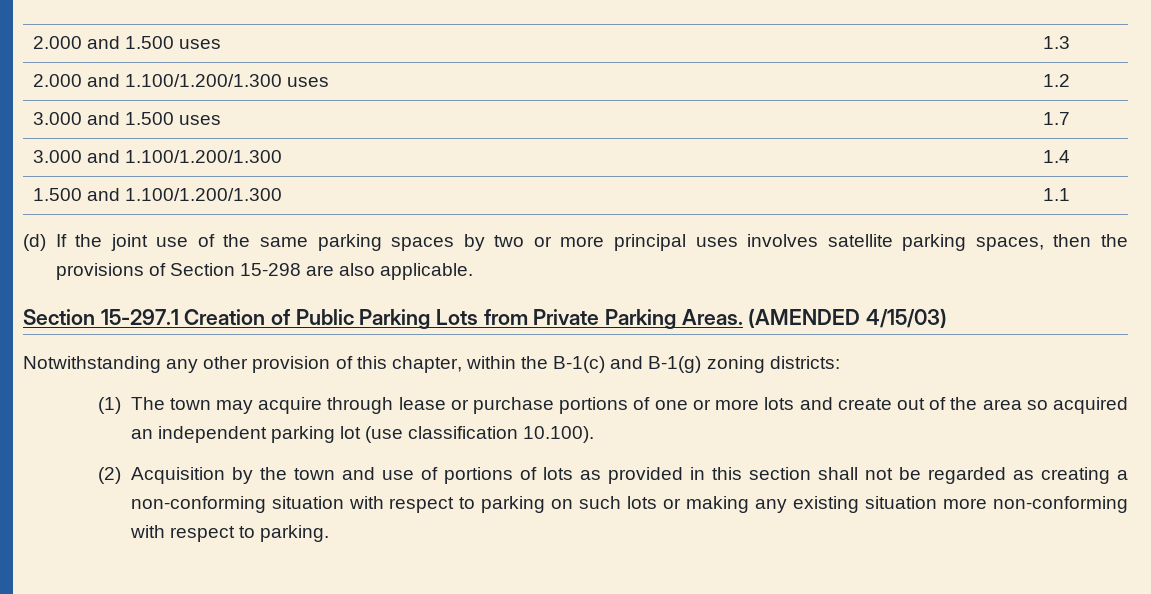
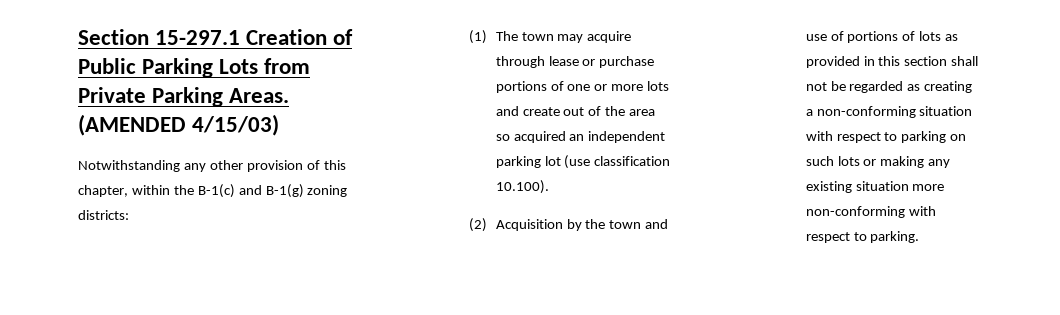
- 2.000 and 1.500 uses | 1.3
- 2.000 and 1.100/1.200/1.300 uses | 1.2
- 3.000 and 1.500 uses | 1.7
- 3.000 and 1.100/1.200/1.300 | 1.4
- 1.500 and 1.100/1.200/1.300 | 1.1
- (d) If the joint use of the same parking spaces by two or more principal uses involves satellite parking spaces, then the provisions of Section 15-298 are also applicable.

